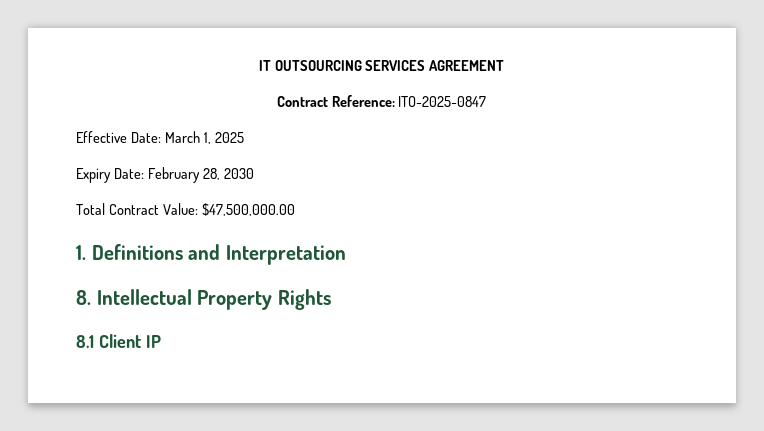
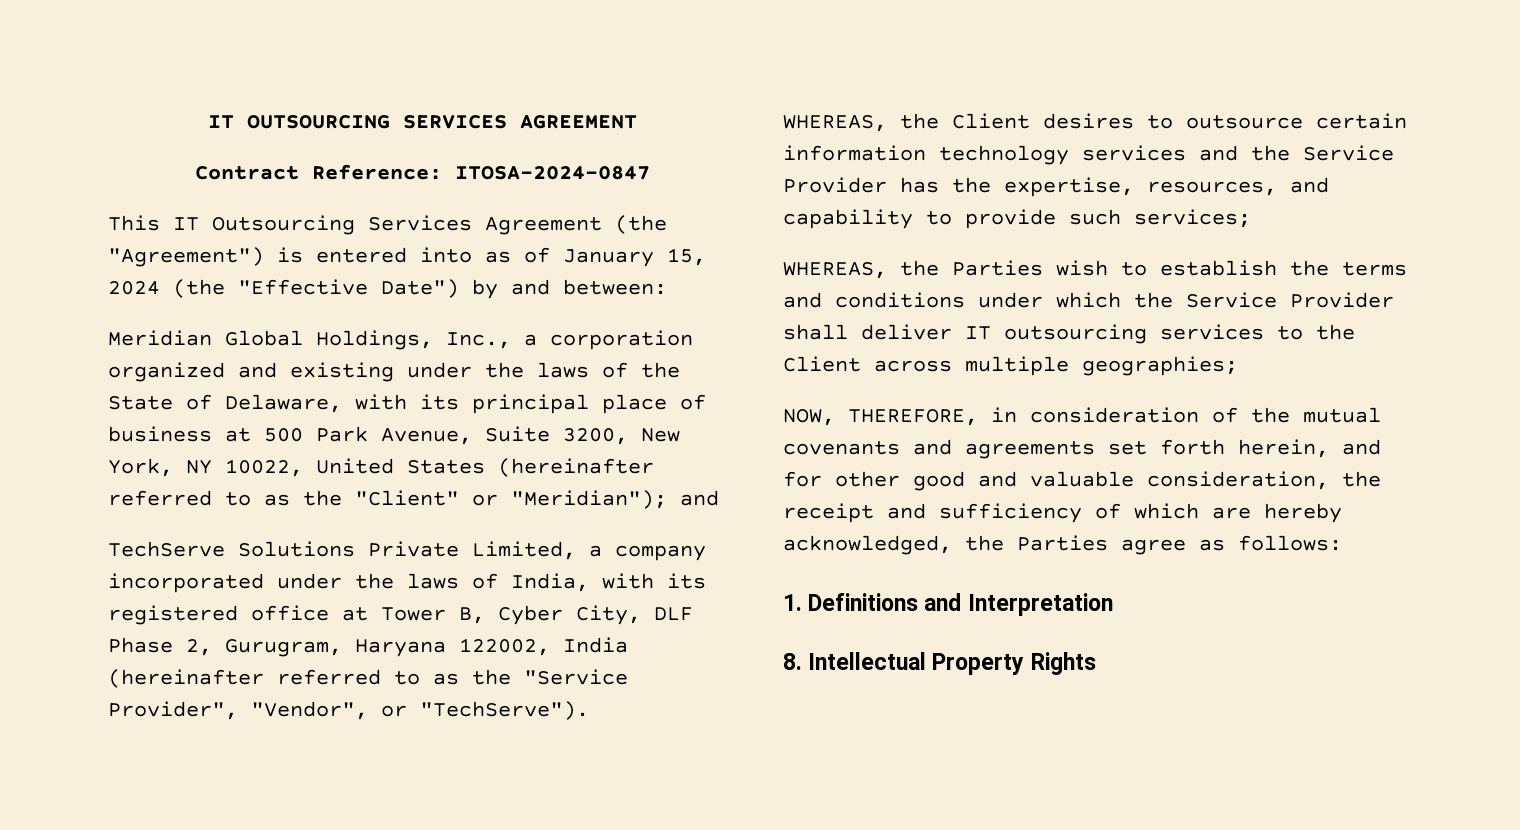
- Contract Reference: ITO-2025-0847
- Effective Date: March 1, 2025
- Expiry Date: February 28, 2030
- Total Contract Value: $47,500,000.00
+ Contract Reference: ITOSA-2024-0847
+ This IT Outsourcing Services Agreement (the "Agreement") is entered into as of January 15, 2024 (the "Effective Date") by and between:
+ Meridian Global Holdings, Inc., a corporation organized and existing under the laws of the State of Delaware, with its principal place of business at 500 Park Avenue, Suite 3200, New York, NY 10022, United States (hereinafter referred to as the "Client" or "Meridian"); and
+ TechServe Solutions Private Limited, a company incorporated under the laws of India, with its registered office at Tower B, Cyber City, DLF Phase 2, Gurugram, Haryana 122002, India (hereinafter referred to as the "Service Provider", "Vendor", or "TechServe").
+ WHEREAS, the Client desires to outsource certain information technology services and the Service Provider has the expertise, resources, and capability to provide such services;
+ WHEREAS, the Parties wish to establish the terms and conditions under which the Service Provider shall deliver IT outsourcing services to the Client across multiple geographies;
+ NOW, THEREFORE, in consideration of the mutual covenants and agreements set forth herein, and for other good and valuable consideration, the receipt and sufficiency of which are hereby acknowledged, the Parties agree as follows:
- 8.1 Client IP

